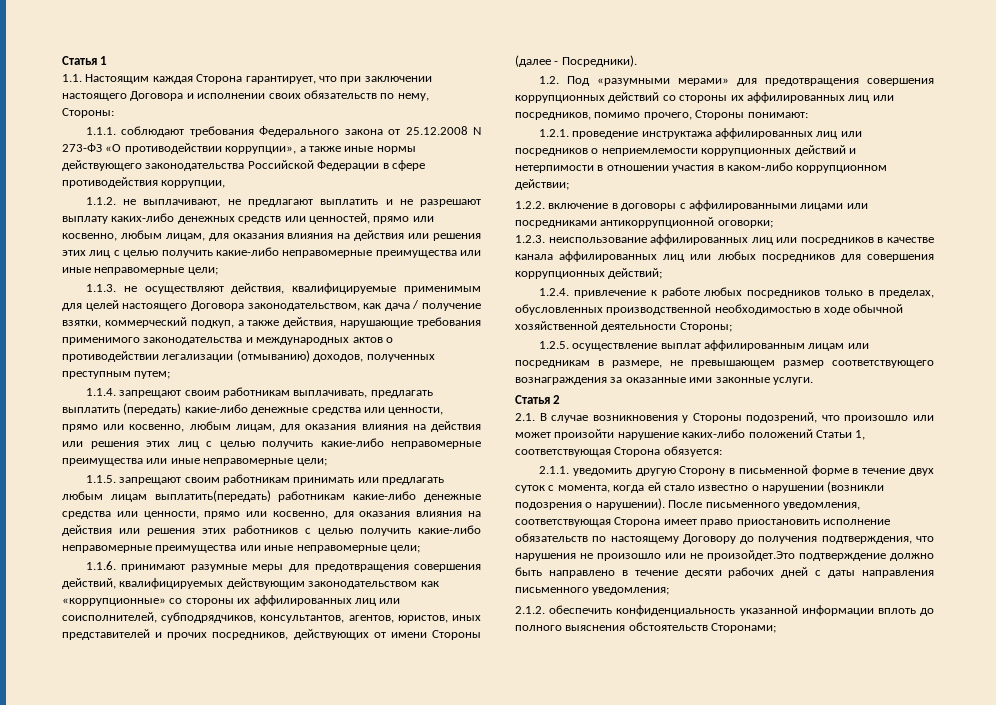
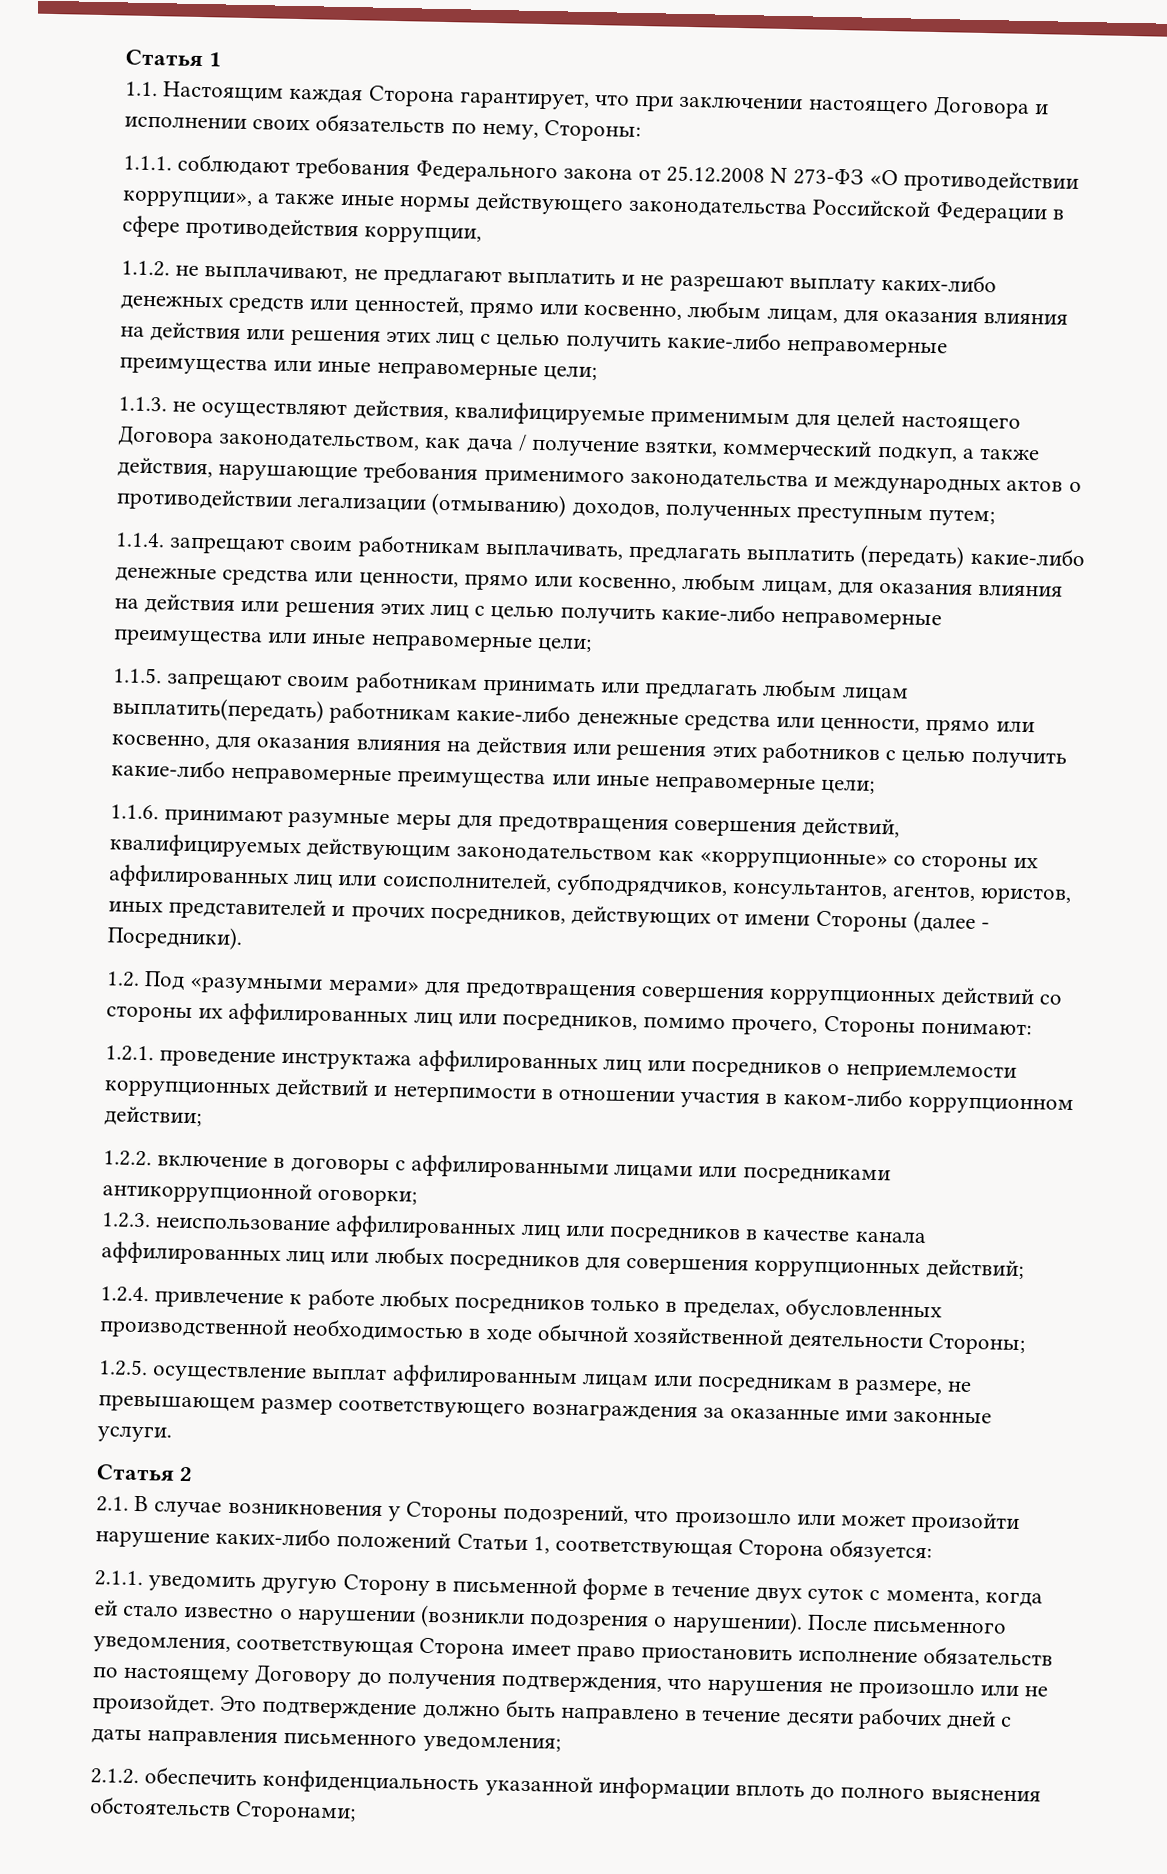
- После письменного уведомления, соответствующая Сторона имеет право приостановить исполнение обязательств по настоящему Договору до получения подтверждения, что нарушения не произошло или не произойдет.Это подтверждение должно быть направлено в течение десяти рабочих дней с даты направления письменного уведомления;
+ После письменного уведомления, соответствующая Сторона имеет право приостановить исполнение обязательств по настоящему Договору до получения подтверждения, что нарушения не произошло или не произойдет. Это подтверждение должно быть направлено в течение десяти рабочих дней с даты направления письменного уведомления;

